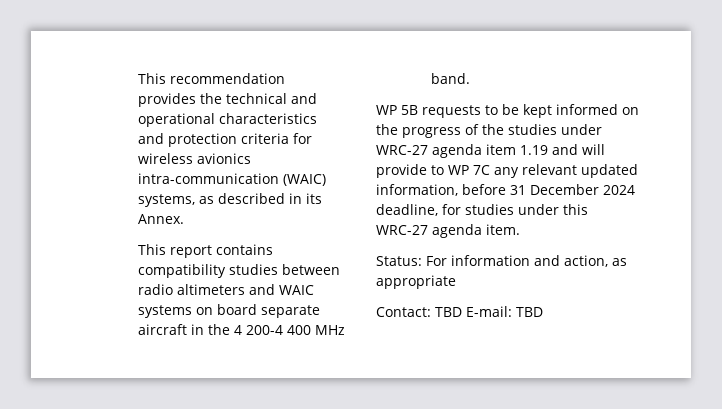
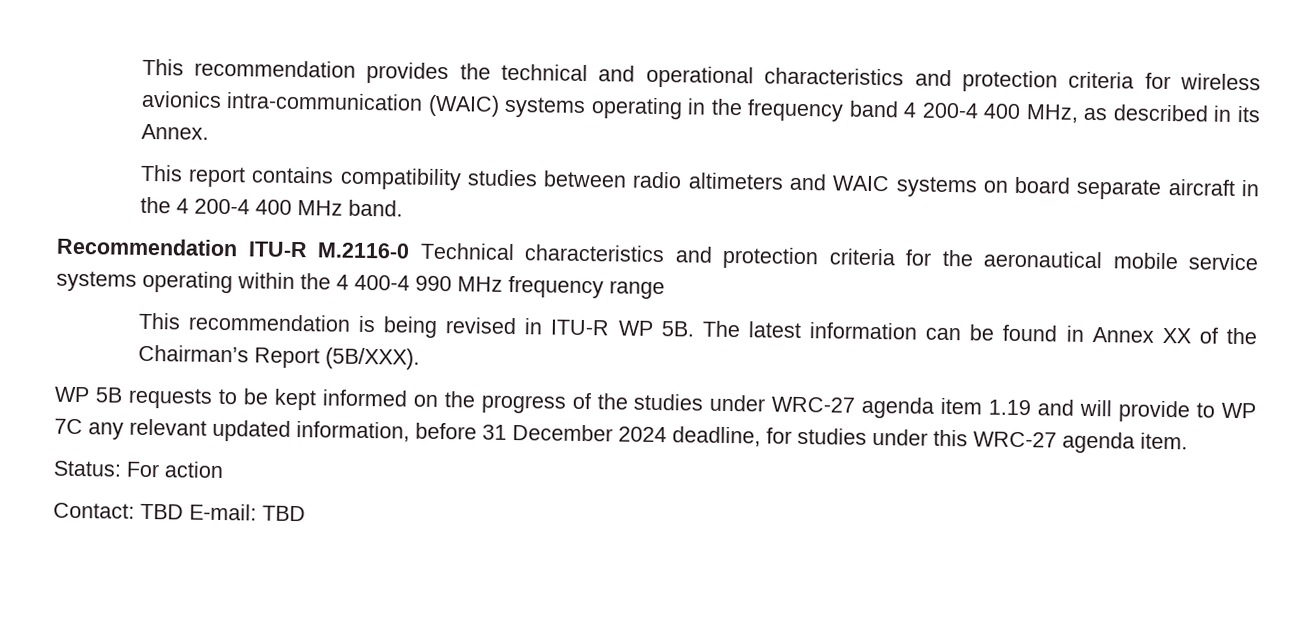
- This recommendation provides the technical and operational characteristics and protection criteria for wireless avionics intra-communication (WAIC) systems, as described in its Annex.
+ This recommendation provides the technical and operational characteristics and protection criteria for wireless avionics intra-communication (WAIC) systems operating in the frequency band 4 200-4 400 MHz, as described in its Annex.
+ Recommendation ITU-R M.2116-0 Technical characteristics and protection criteria for the aeronautical mobile service systems operating within the 4 400-4 990 MHz frequency range
+ This recommendation is being revised in ITU-R WP 5B. The latest information can be found in Annex XX of the Chairman’s Report (5B/XXX).
- Status: For information and action, as appropriate
+ Status: For action

